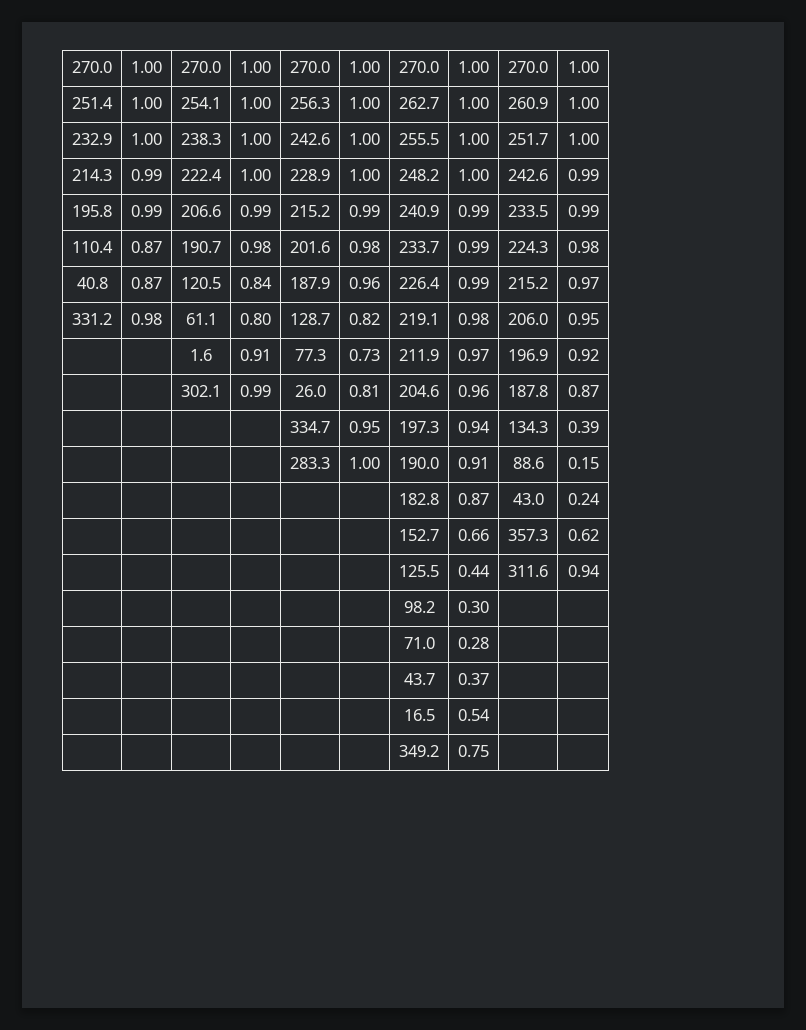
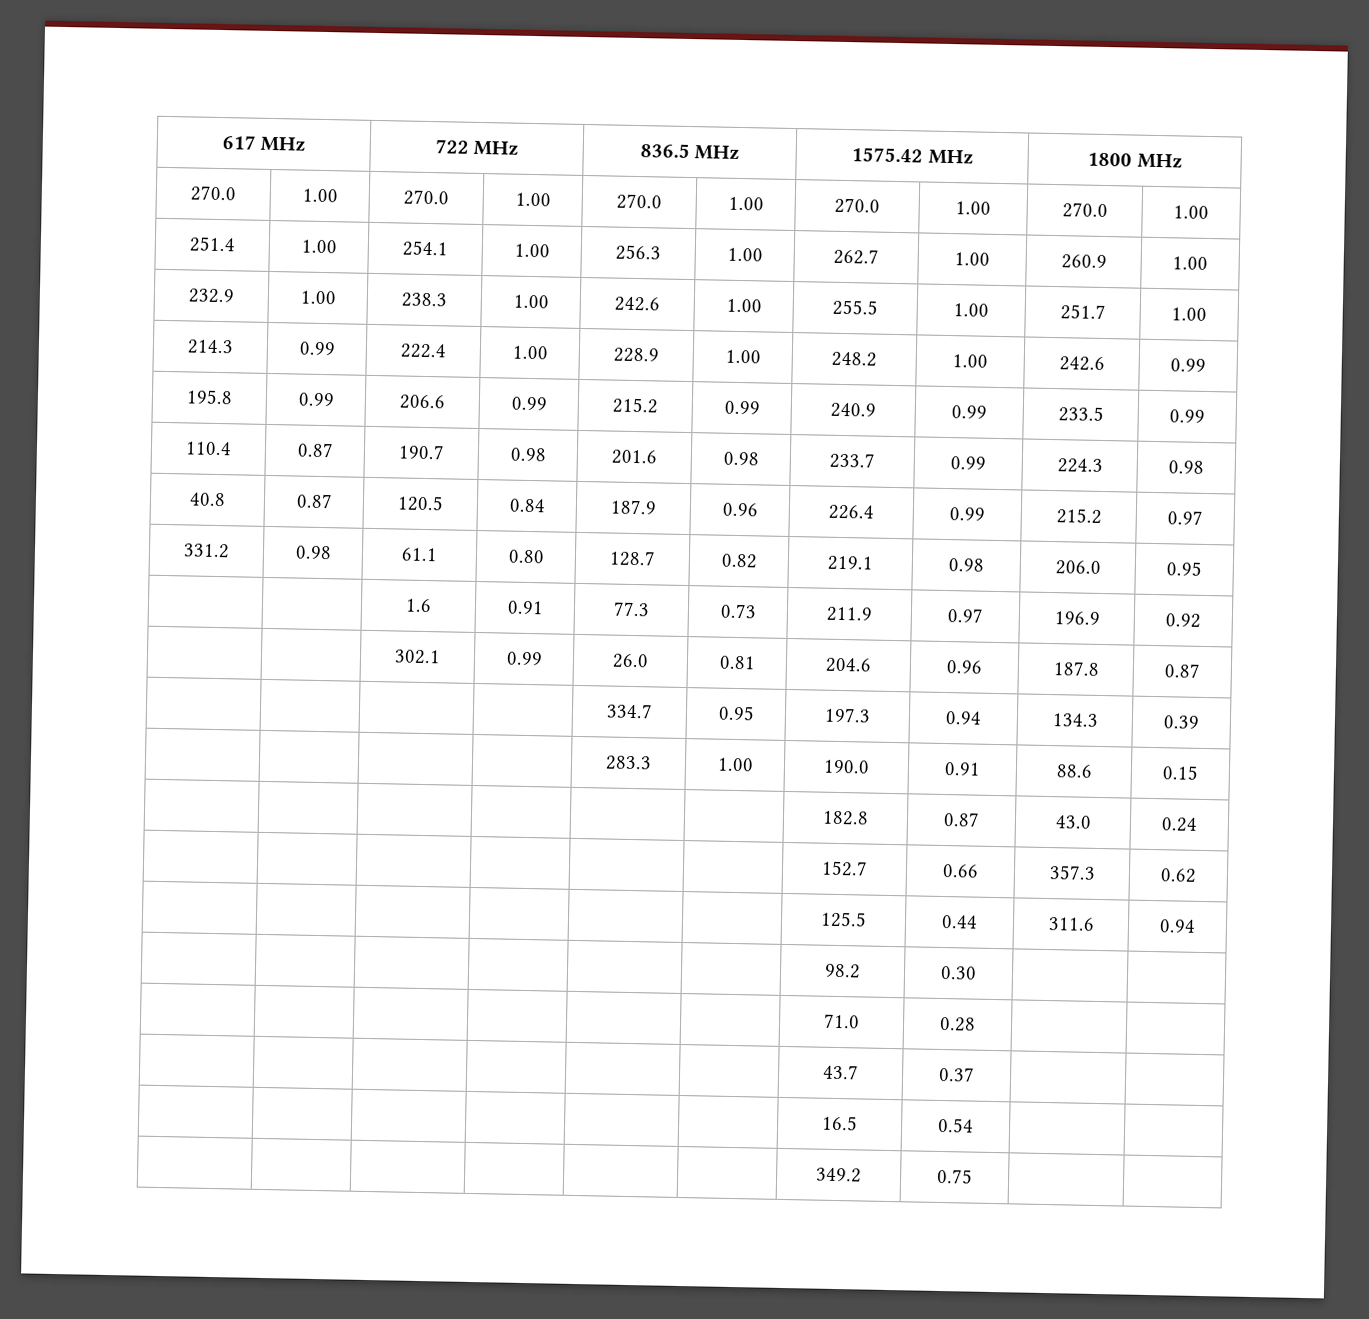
+ 617 MHz | 722 MHz | 836.5 MHz | 1575.42 MHz | 1800 MHz

